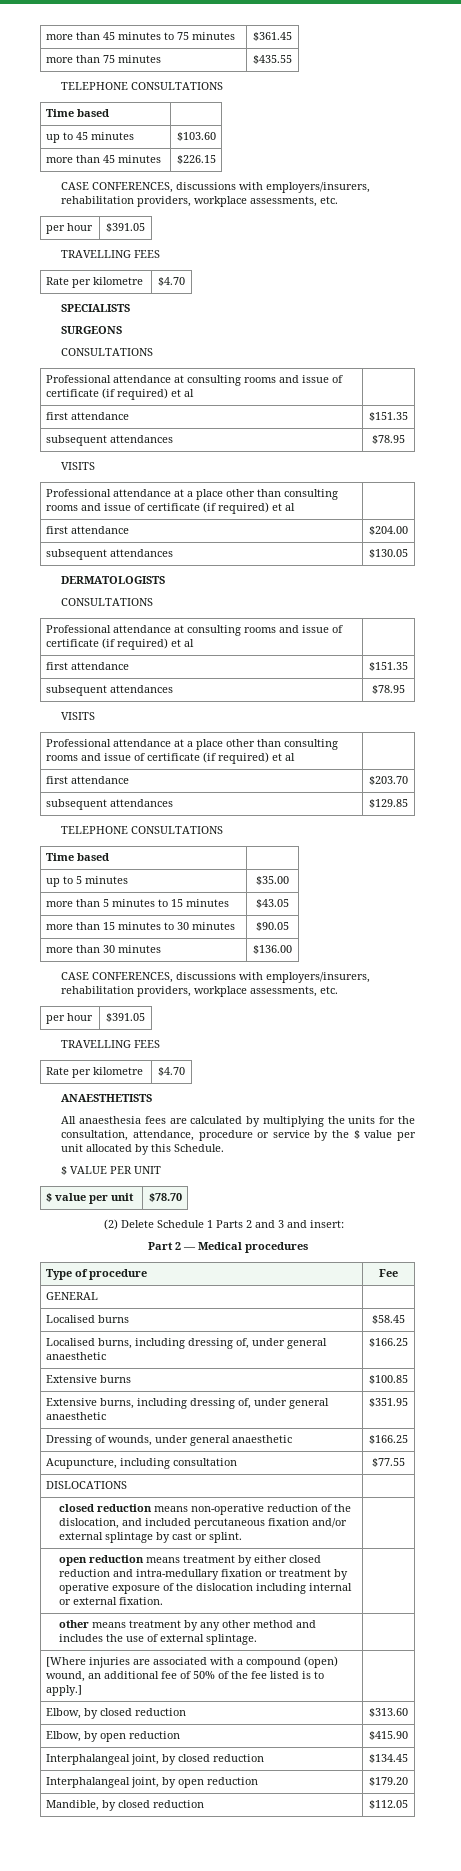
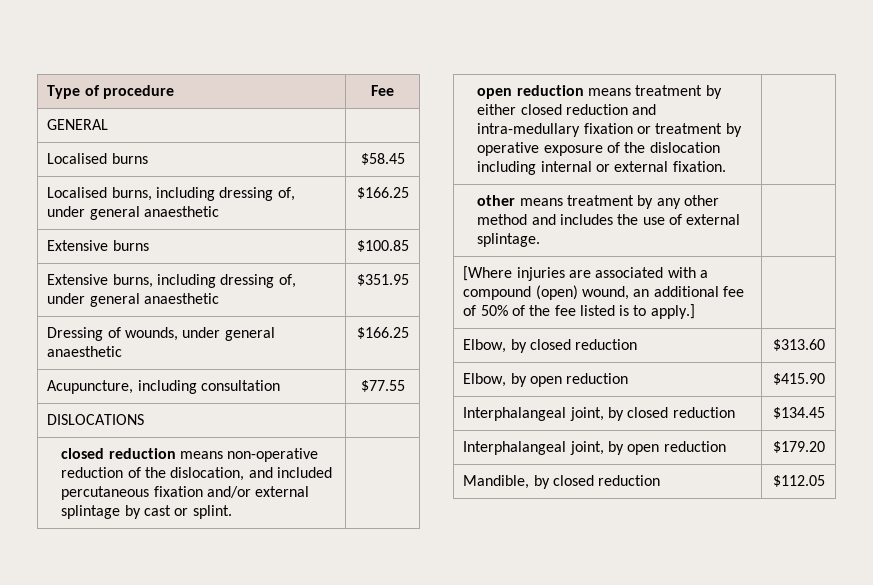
- more than 45 minutes to 75 minutes | $361.45
- more than 75 minutes | $435.55
- TELEPHONE CONSULTATIONS
- Time based |
- up to 45 minutes | $103.60
- more than 45 minutes | $226.15
- CASE CONFERENCES, discussions with employers/insurers, rehabilitation providers, workplace assessments, etc.
- per hour | $391.05
- TRAVELLING FEES
- Rate per kilometre | $4.70
- SPECIALISTS
- SURGEONS
- CONSULTATIONS
- Professional attendance at consulting rooms and issue of certificate (if required) et al |
- first attendance | $151.35
- subsequent attendances | $78.95
- VISITS
- Professional attendance at a place other than consulting rooms and issue of certificate (if required) et al |
- first attendance | $204.00
- subsequent attendances | $130.05
- DERMATOLOGISTS
- CONSULTATIONS
- Professional attendance at consulting rooms and issue of certificate (if required) et al |
- first attendance | $151.35
- subsequent attendances | $78.95
- VISITS
- Professional attendance at a place other than consulting rooms and issue of certificate (if required) et al |
- first attendance | $203.70
- subsequent attendances | $129.85
- TELEPHONE CONSULTATIONS
- Time based |
- up to 5 minutes | $35.00
- more than 5 minutes to 15 minutes | $43.05
- more than 15 minutes to 30 minutes | $90.05
- more than 30 minutes | $136.00
- CASE CONFERENCES, discussions with employers/insurers, rehabilitation providers, workplace assessments, etc.
- per hour | $391.05
- TRAVELLING FEES
- Rate per kilometre | $4.70
- ANAESTHETISTS
- All anaesthesia fees are calculated by multiplying the units for the consultation, attendance, procedure or service by the $ value per unit allocated by this Schedule.
- $ VALUE PER UNIT
- $ value per unit | $78.70
- (2) Delete Schedule 1 Parts 2 and 3 and insert:
- Part 2 — Medical procedures

